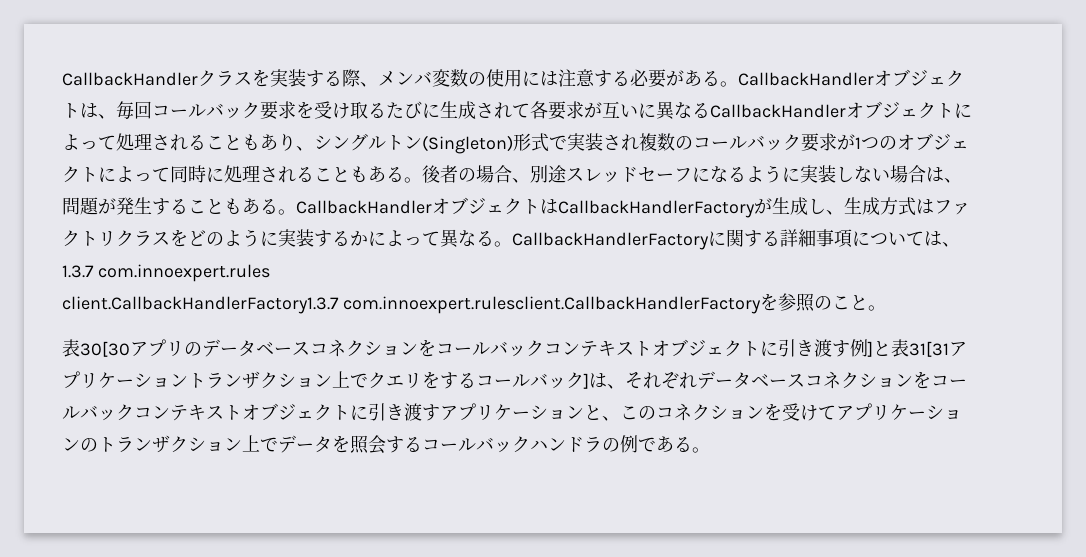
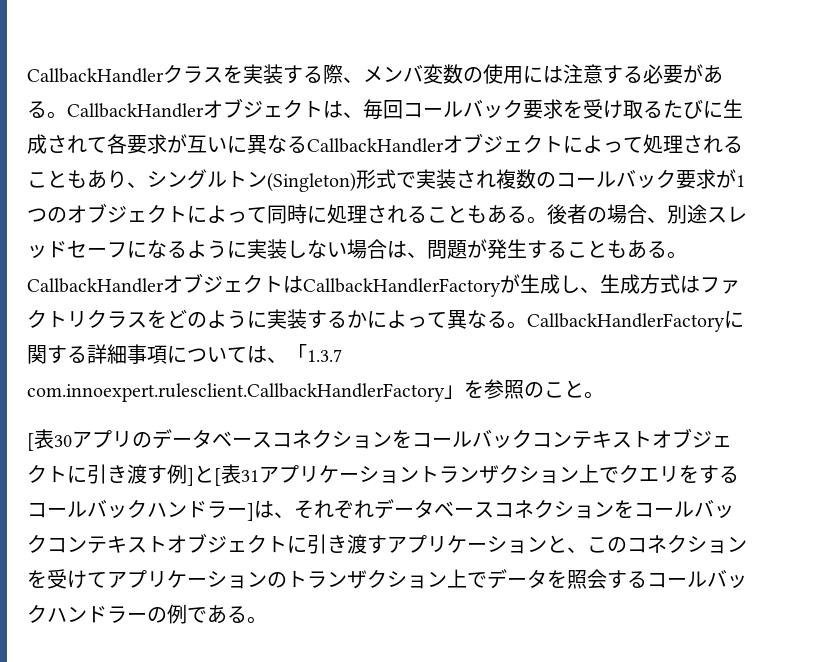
- CallbackHandlerFactoryに関する詳細事項については、1.3.7 com.innoexpert.rules
- client.CallbackHandlerFactory1.3.7 com.innoexpert.rulesclient.CallbackHandlerFactoryを参照のこと。
+ CallbackHandlerFactoryに関する詳細事項については、「1.3.7 com.innoexpert.rulesclient.CallbackHandlerFactory」を参照のこと。
- 表30[30アプリのデータベースコネクションをコールバックコンテキストオブジェクトに引き渡す例]と表31[31アプリケーショントランザクション上でクエリをするコールバック]は、それぞれデータベースコネクションをコールバックコンテキストオブジェクトに引き渡すアプリケーションと、このコネクションを受けてアプリケーションのトランザクション上でデータを照会するコールバックハンドラの例である。
+ [表30アプリのデータベースコネクションをコールバックコンテキストオブジェクトに引き渡す例]と[表31アプリケーショントランザクション上でクエリをするコールバックハンドラー]は、それぞれデータベースコネクションをコールバックコンテキストオブジェクトに引き渡すアプリケーションと、このコネクションを受けてアプリケーションのトランザクション上でデータを照会するコールバックハンドラーの例である。

